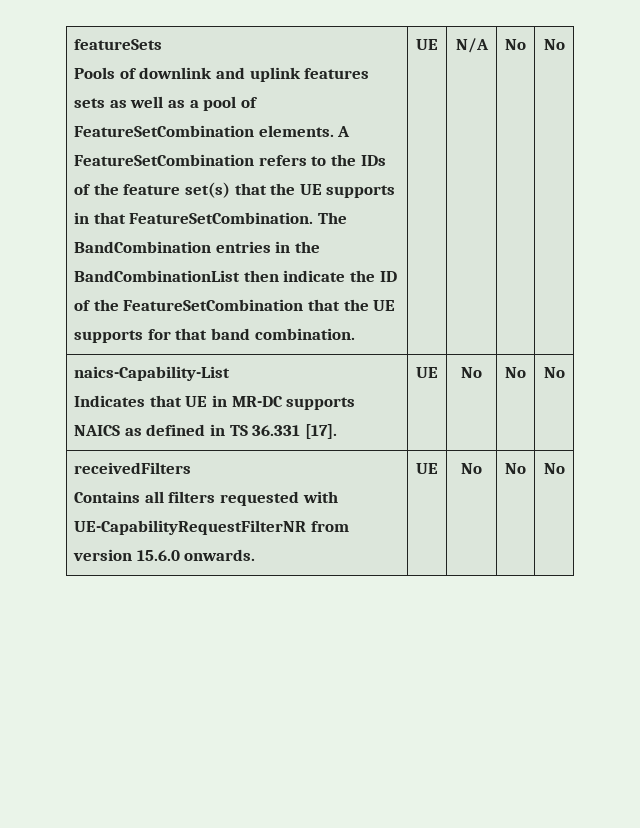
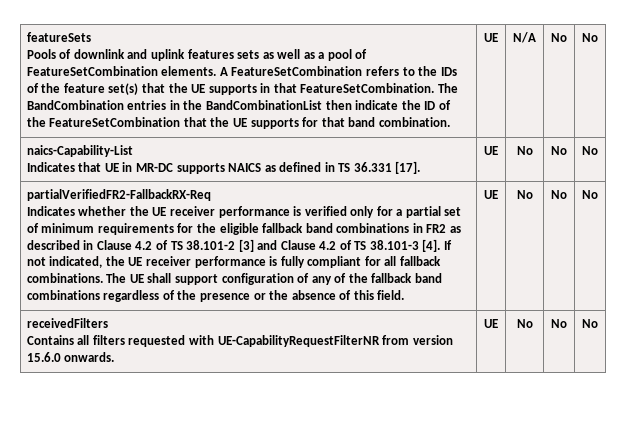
+ partialVerifiedFR2-FallbackRX-Req
+ Indicates whether the UE receiver performance is verified only for a partial set of minimum requirements for the eligible fallback band combinations in FR2 as described in Clause 4.2 of TS 38.101-2 [3] and Clause 4.2 of TS 38.101-3 [4]. If not indicated, the UE receiver performance is fully compliant for all fallback combinations. The UE shall support configuration of any of the fallback band combinations regardless of the presence or the absence of this field. | UE | No | No | No

